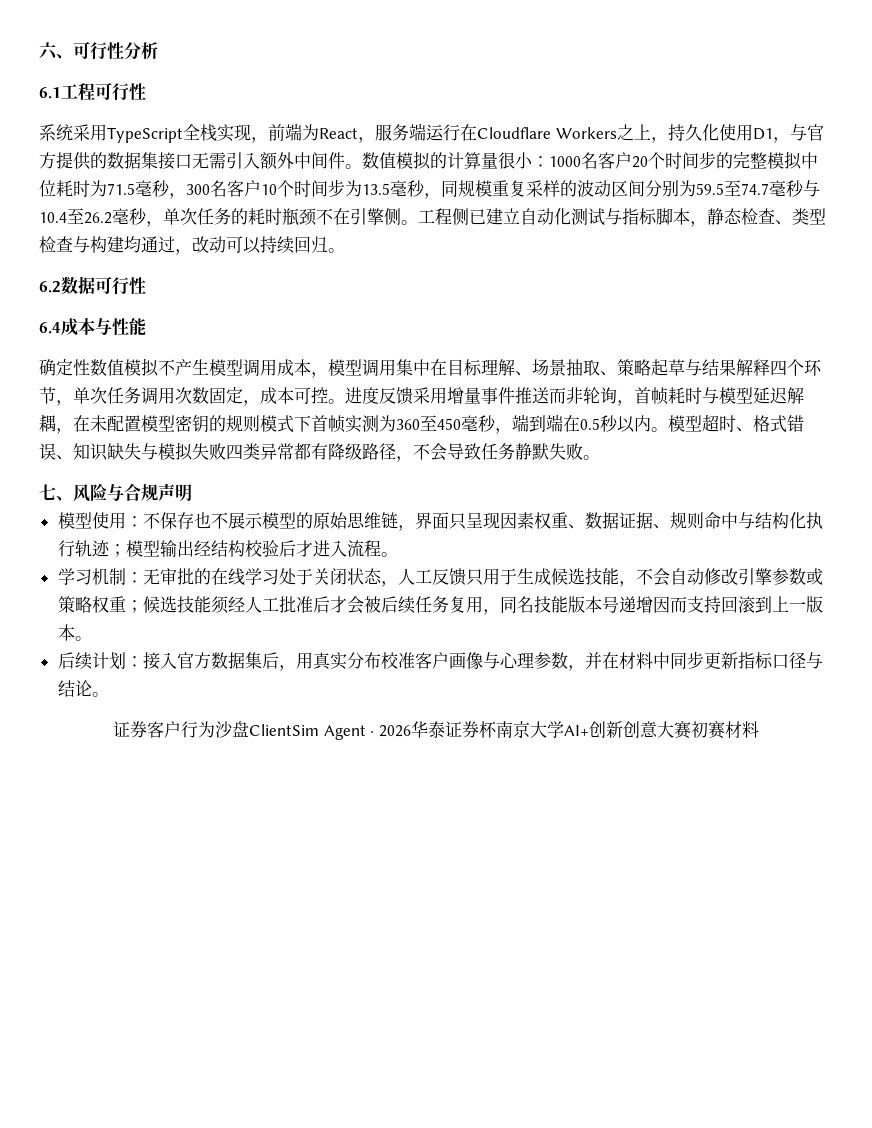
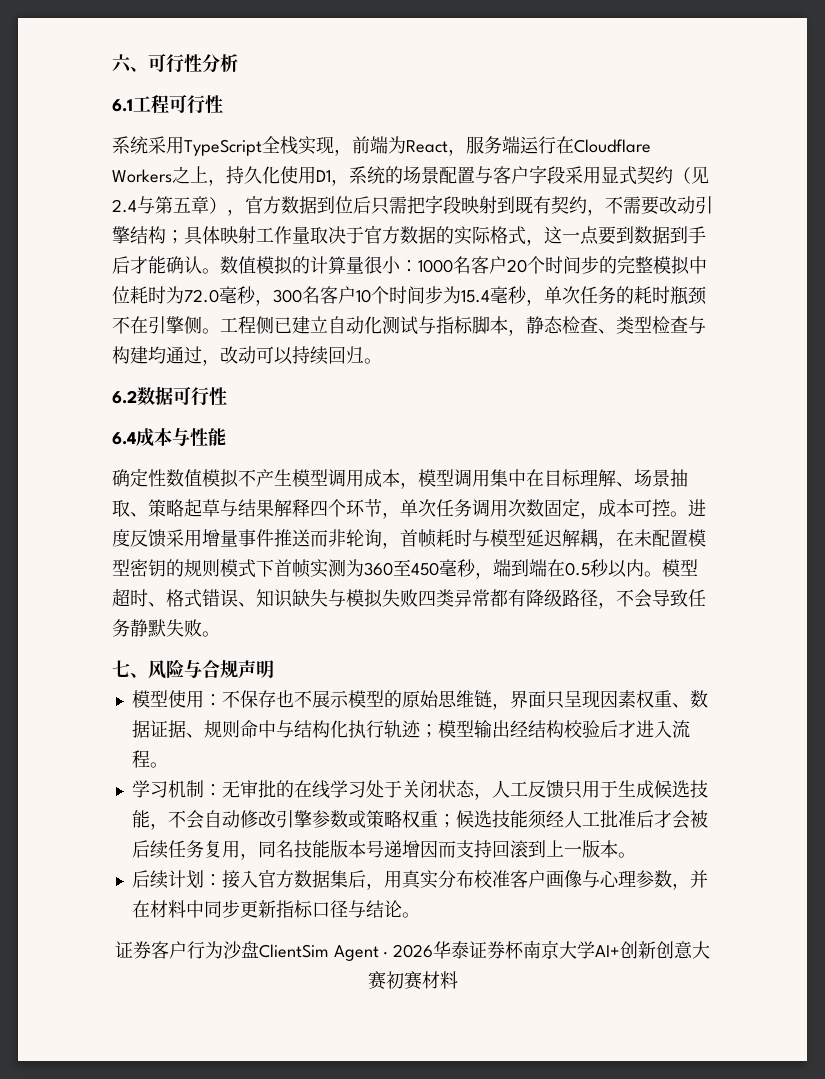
- 系统采用TypeScript全栈实现，前端为React，服务端运行在Cloudflare Workers之上，持久化使用D1，与官方提供的数据集接口无需引入额外中间件。
+ 系统采用TypeScript全栈实现，前端为React，服务端运行在Cloudflare Workers之上，持久化使用D1，系统的场景配置与客户字段采用显式契约（见2.4与第五章），官方数据到位后只需把字段映射到既有契约，不需要改动引擎结构；具体映射工作量取决于官方数据的实际格式，这一点要到数据到手后才能确认。
- 数值模拟的计算量很小：1000名客户20个时间步的完整模拟中位耗时为71.5毫秒，300名客户10个时间步为13.5毫秒，同规模重复采样的波动区间分别为59.5至74.7毫秒与10.4至26.2毫秒，单次任务的耗时瓶颈不在引擎侧。
+ 数值模拟的计算量很小：1000名客户20个时间步的完整模拟中位耗时为72.0毫秒，300名客户10个时间步为15.4毫秒，单次任务的耗时瓶颈不在引擎侧。

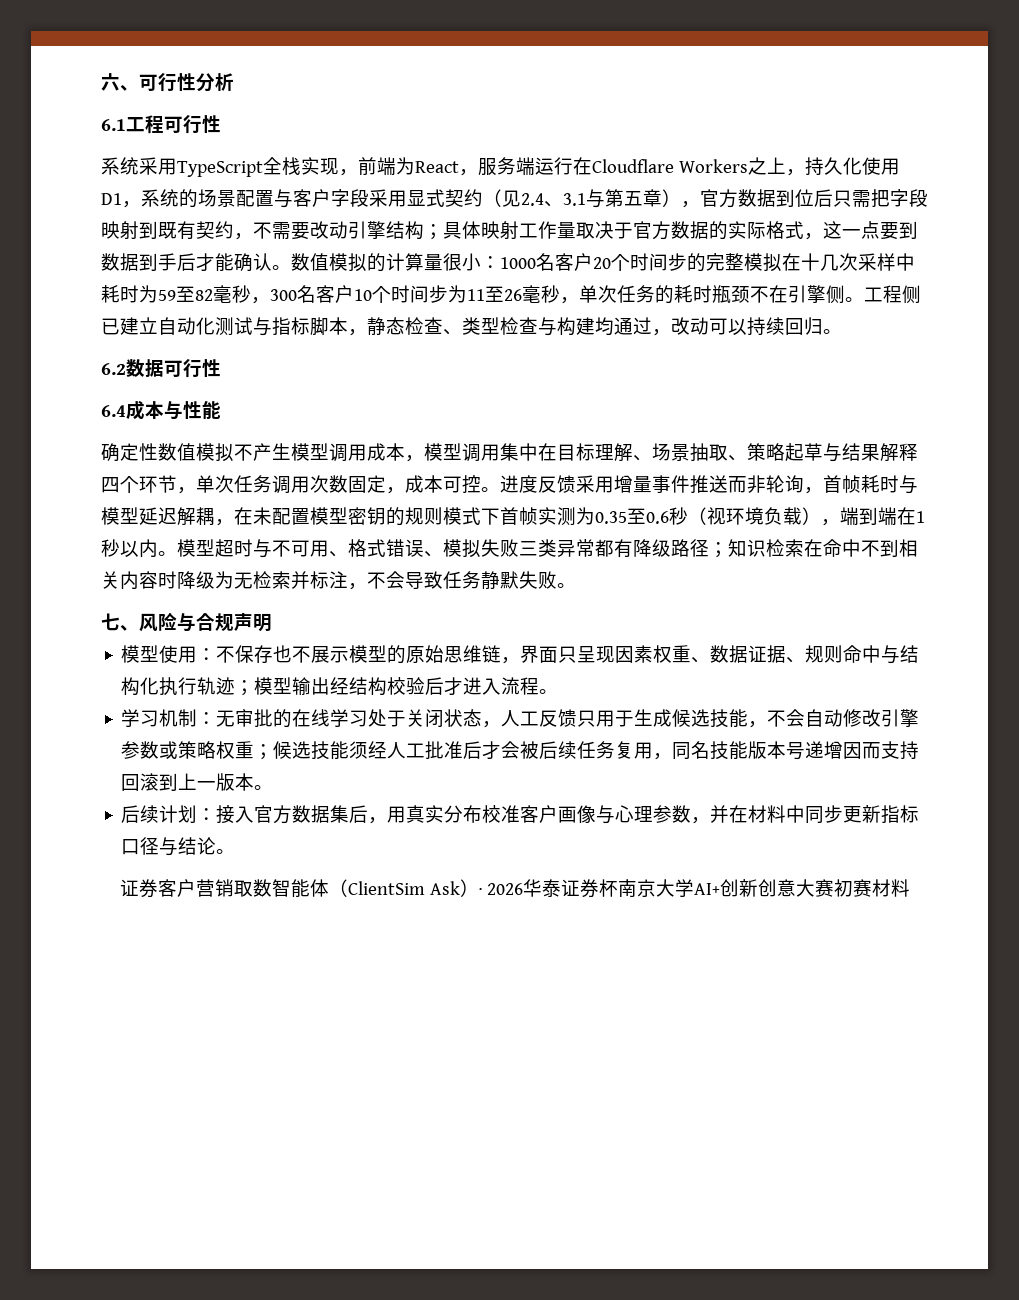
- 系统采用TypeScript全栈实现，前端为React，服务端运行在Cloudflare Workers之上，持久化使用D1，系统的场景配置与客户字段采用显式契约（见2.4与第五章），官方数据到位后只需把字段映射到既有契约，不需要改动引擎结构；
+ 系统采用TypeScript全栈实现，前端为React，服务端运行在Cloudflare Workers之上，持久化使用D1，系统的场景配置与客户字段采用显式契约（见2.4、3.1与第五章），官方数据到位后只需把字段映射到既有契约，不需要改动引擎结构；
- 数值模拟的计算量很小：1000名客户20个时间步的完整模拟中位耗时为72.0毫秒，300名客户10个时间步为15.4毫秒，单次任务的耗时瓶颈不在引擎侧。
+ 数值模拟的计算量很小：1000名客户20个时间步的完整模拟在十几次采样中耗时为59至82毫秒，300名客户10个时间步为11至26毫秒，单次任务的耗时瓶颈不在引擎侧。
- 进度反馈采用增量事件推送而非轮询，首帧耗时与模型延迟解耦，在未配置模型密钥的规则模式下首帧实测为360至450毫秒，端到端在0.5秒以内。
+ 进度反馈采用增量事件推送而非轮询，首帧耗时与模型延迟解耦，在未配置模型密钥的规则模式下首帧实测为0.35至0.6秒（视环境负载），端到端在1秒以内。
- 模型超时、格式错误、知识缺失与模拟失败四类异常都有降级路径，不会导致任务静默失败。
+ 模型超时与不可用、格式错误、模拟失败三类异常都有降级路径；知识检索在命中不到相关内容时降级为无检索并标注，不会导致任务静默失败。
- 证券客户行为沙盘ClientSim Agent · 2026华泰证券杯南京大学AI+创新创意大赛初赛材料
+ 证券客户营销取数智能体（ClientSim Ask）· 2026华泰证券杯南京大学AI+创新创意大赛初赛材料

